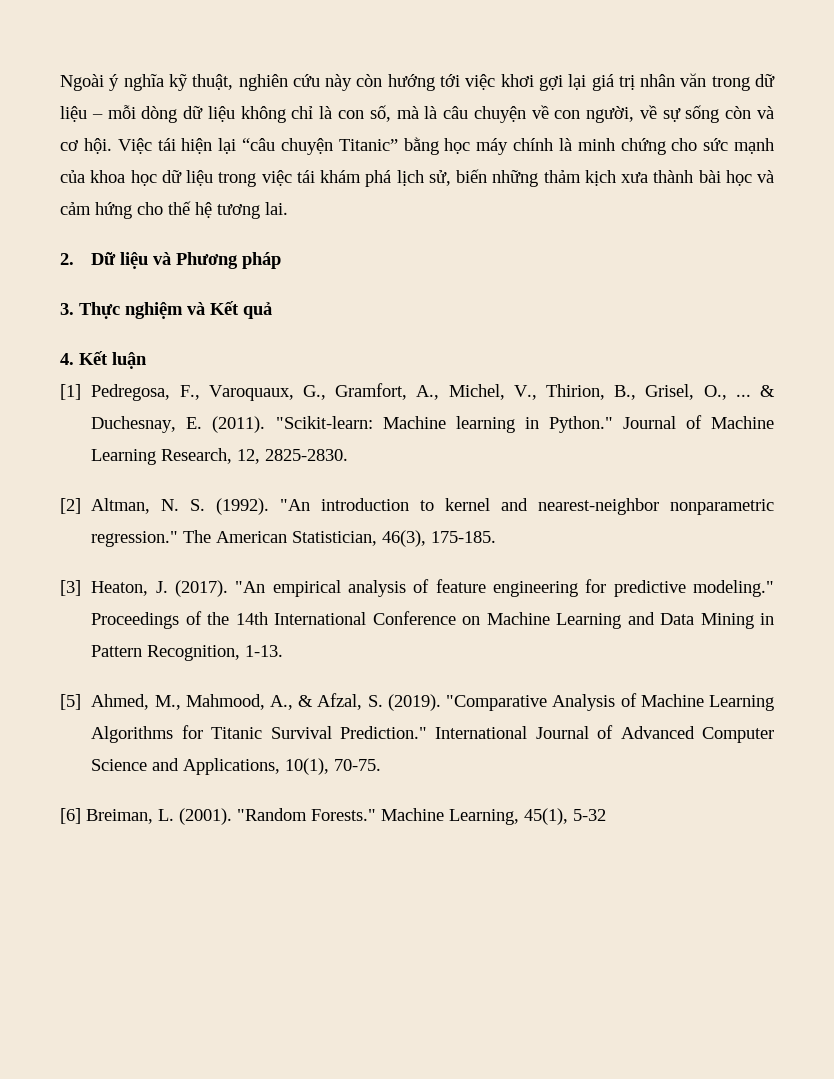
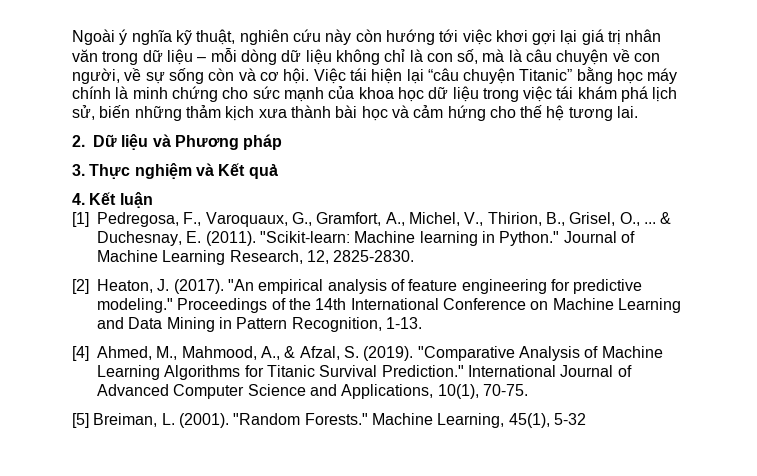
- [2] Altman, N. S. (1992). "An introduction to kernel and nearest-neighbor nonparametric regression." The American Statistician, 46(3), 175-185.
- [3] Heaton, J. (2017).
+ [2] Heaton, J. (2017).
- [5] Ahmed, M., Mahmood, A., & Afzal, S. (2019).
+ [4] Ahmed, M., Mahmood, A., & Afzal, S. (2019).
- [6] Breiman, L. (2001).
+ [5] Breiman, L. (2001).

